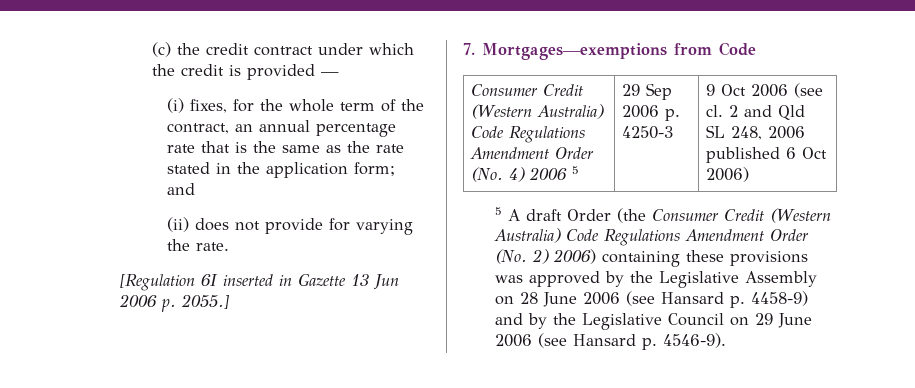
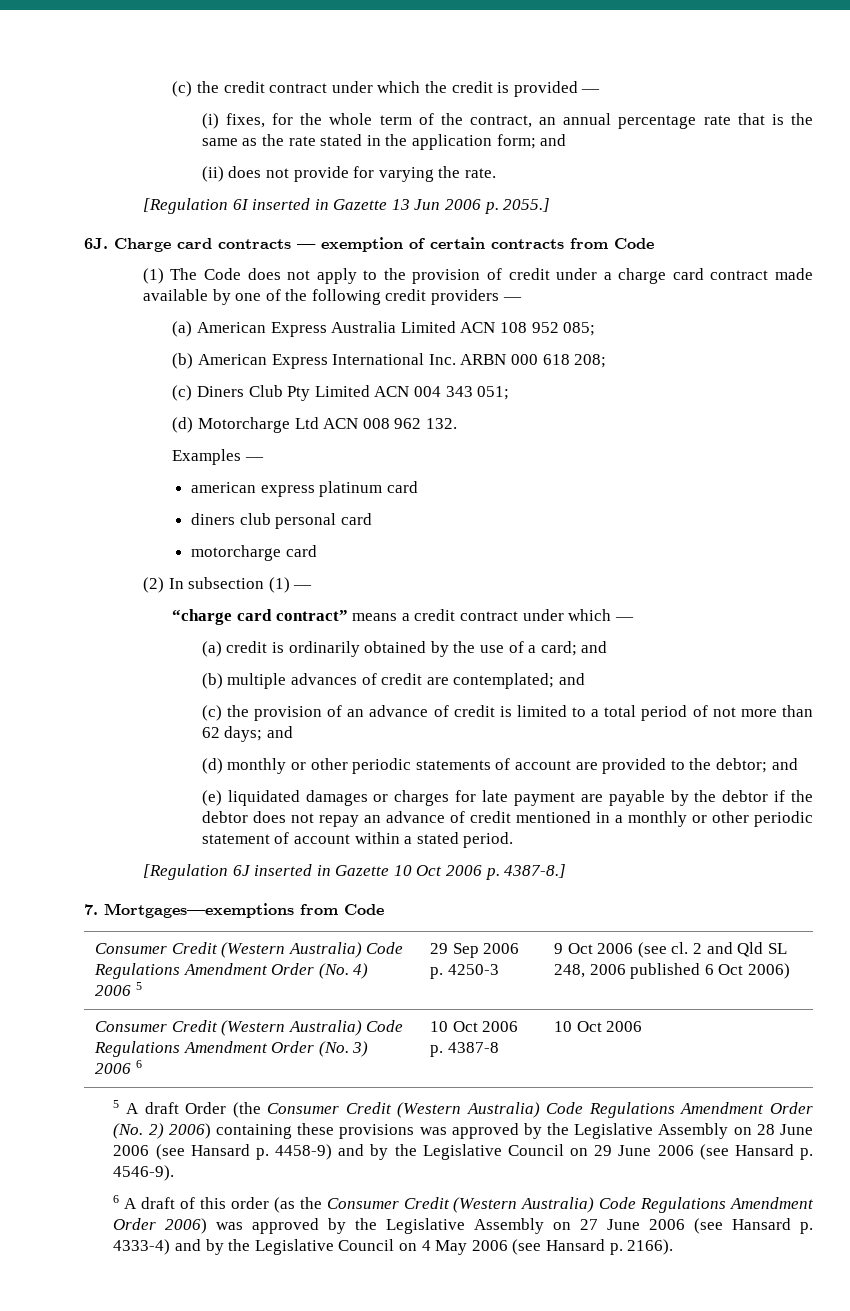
+ 6J. Charge card contracts — exemption of certain contracts from Code
+ (1) The Code does not apply to the provision of credit under a charge card contract made available by one of the following credit providers —
+ (a) American Express Australia Limited ACN 108 952 085;
+ (b) American Express International Inc. ARBN 000 618 208;
+ (c) Diners Club Pty Limited ACN 004 343 051;
+ (d) Motorcharge Ltd ACN 008 962 132.
+ Examples —
+ american express platinum card
+ diners club personal card
+ motorcharge card
+ (2) In subsection (1) —
+ “charge card contract” means a credit contract under which —
+ (a) credit is ordinarily obtained by the use of a card; and
+ (b) multiple advances of credit are contemplated; and
+ (c) the provision of an advance of credit is limited to a total period of not more than 62 days; and
+ (d) monthly or other periodic statements of account are provided to the debtor; and
+ (e) liquidated damages or charges for late payment are payable by the debtor if the debtor does not repay an advance of credit mentioned in a monthly or other periodic statement of account within a stated period.
+ [Regulation 6J inserted in Gazette 10 Oct 2006 p. 4387-8.]
+ Consumer Credit (Western Australia) Code Regulations Amendment Order (No. 3) 2006 6 | 10 Oct 2006 p. 4387-8 | 10 Oct 2006
+ 6 A draft of this order (as the Consumer Credit (Western Australia) Code Regulations Amendment Order 2006) was approved by the Legislative Assembly on 27 June 2006 (see Hansard p. 4333-4) and by the Legislative Council on 4 May 2006 (see Hansard p. 2166).

